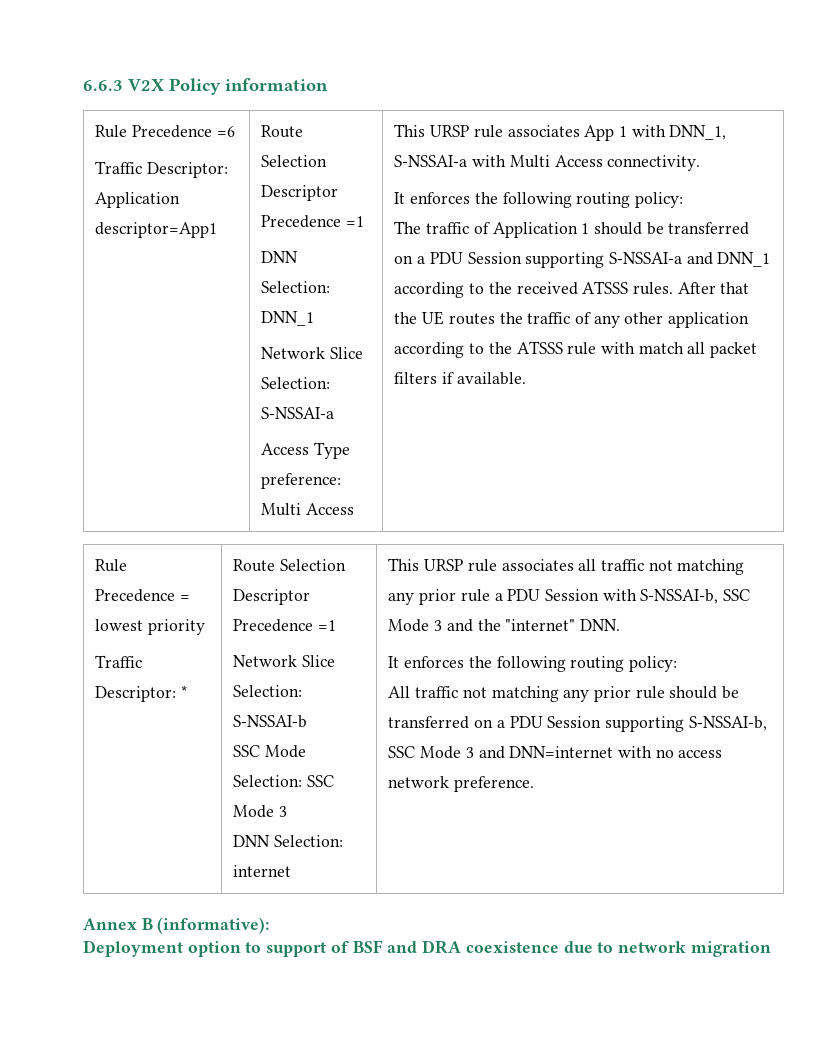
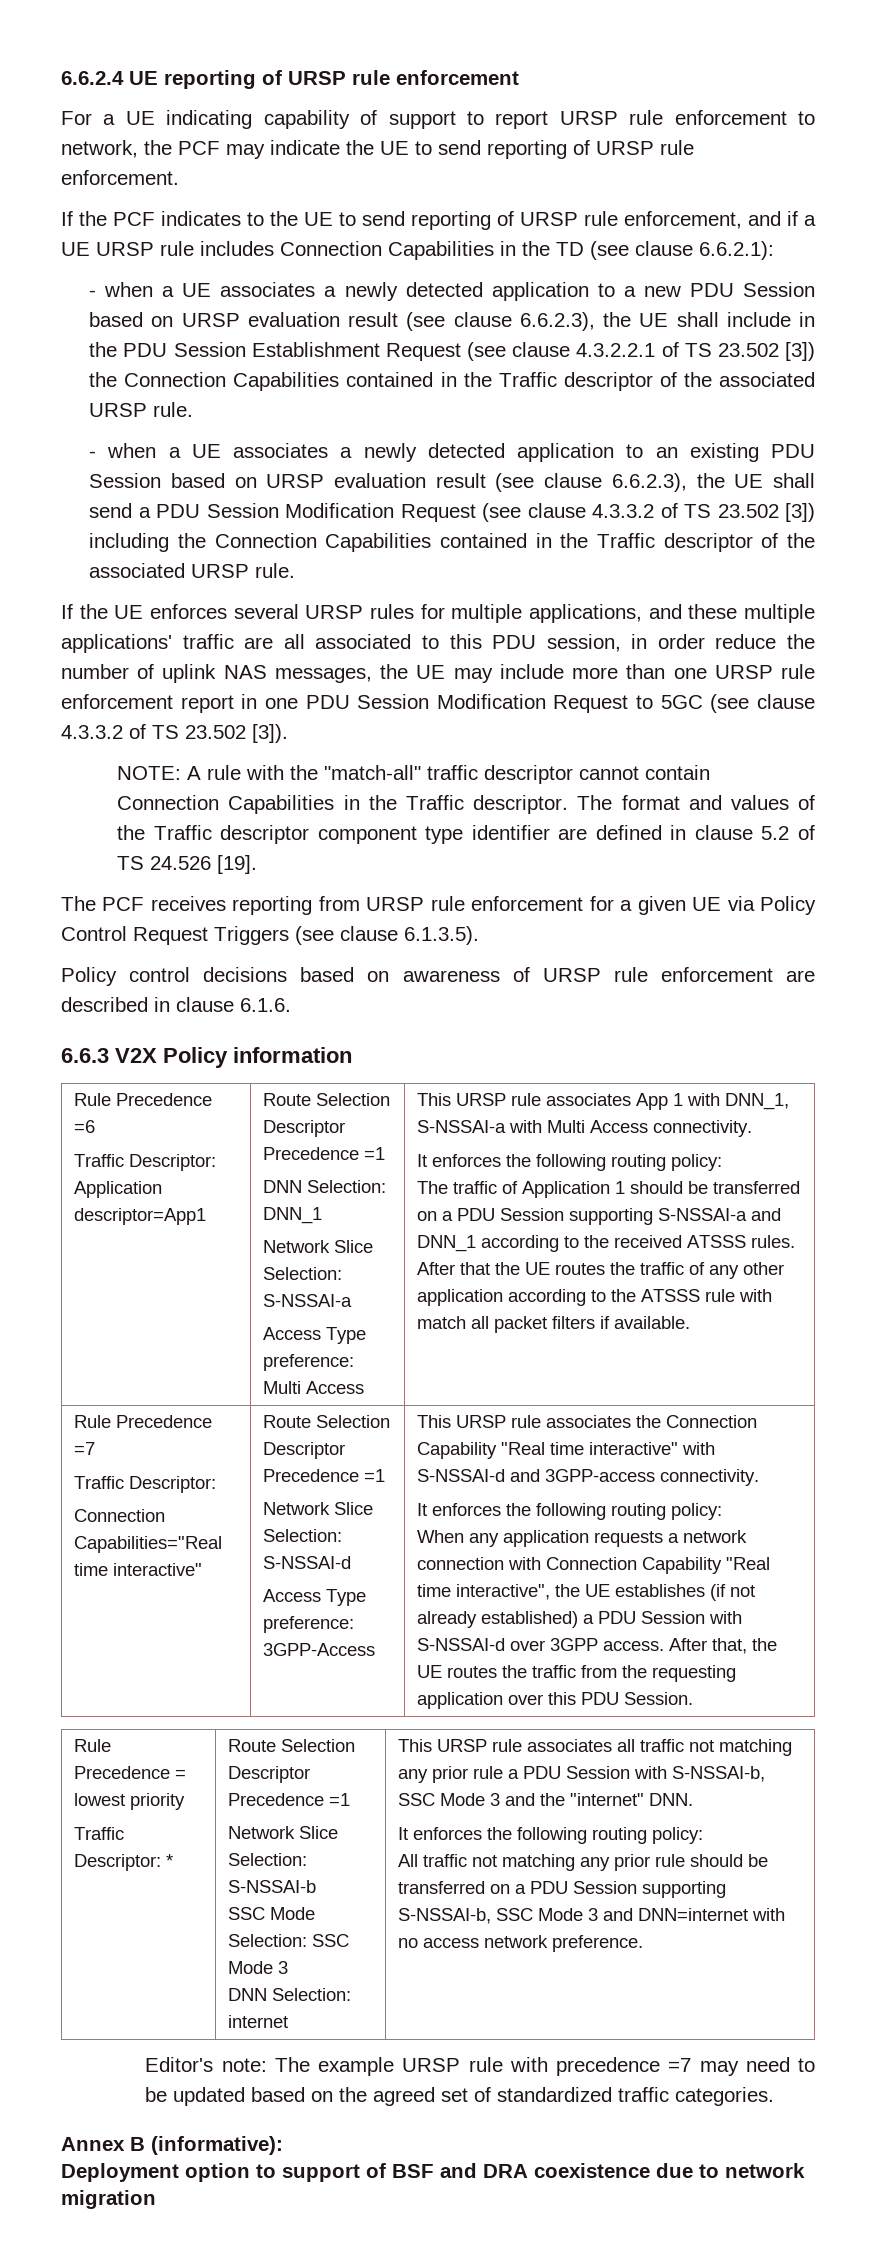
+ 6.6.2.4 UE reporting of URSP rule enforcement
+ For a UE indicating capability of support to report URSP rule enforcement to network, the PCF may indicate the UE to send reporting of URSP rule enforcement.
+ If the PCF indicates to the UE to send reporting of URSP rule enforcement, and if a UE URSP rule includes Connection Capabilities in the TD (see clause 6.6.2.1):
+ - when a UE associates a newly detected application to a new PDU Session based on URSP evaluation result (see clause 6.6.2.3), the UE shall include in the PDU Session Establishment Request (see clause 4.3.2.2.1 of TS 23.502 [3]) the Connection Capabilities contained in the Traffic descriptor of the associated URSP rule.
+ - when a UE associates a newly detected application to an existing PDU Session based on URSP evaluation result (see clause 6.6.2.3), the UE shall send a PDU Session Modification Request (see clause 4.3.3.2 of TS 23.502 [3]) including the Connection Capabilities contained in the Traffic descriptor of the associated URSP rule.
+ If the UE enforces several URSP rules for multiple applications, and these multiple applications' traffic are all associated to this PDU session, in order reduce the number of uplink NAS messages, the UE may include more than one URSP rule enforcement report in one PDU Session Modification Request to 5GC (see clause 4.3.3.2 of TS 23.502 [3]).
+ NOTE: A rule with the "match-all" traffic descriptor cannot contain Connection Capabilities in the Traffic descriptor. The format and values of the Traffic descriptor component type identifier are defined in clause 5.2 of TS 24.526 [19].
+ The PCF receives reporting from URSP rule enforcement for a given UE via Policy Control Request Triggers (see clause 6.1.3.5).
+ Policy control decisions based on awareness of URSP rule enforcement are described in clause 6.1.6.
+ Rule Precedence =7
+ Traffic Descriptor:
+ Connection Capabilities="Real time interactive" | Route Selection Descriptor Precedence =1
+ Network Slice Selection: S-NSSAI-d
+ Access Type preference: 3GPP-Access | This URSP rule associates the Connection Capability "Real time interactive" with S-NSSAI-d and 3GPP-access connectivity.
+ It enforces the following routing policy:
+ When any application requests a network connection with Connection Capability "Real time interactive", the UE establishes (if not already established) a PDU Session with S-NSSAI-d over 3GPP access. After that, the UE routes the traffic from the requesting application over this PDU Session.
+ Editor's note: The example URSP rule with precedence =7 may need to be updated based on the agreed set of standardized traffic categories.

